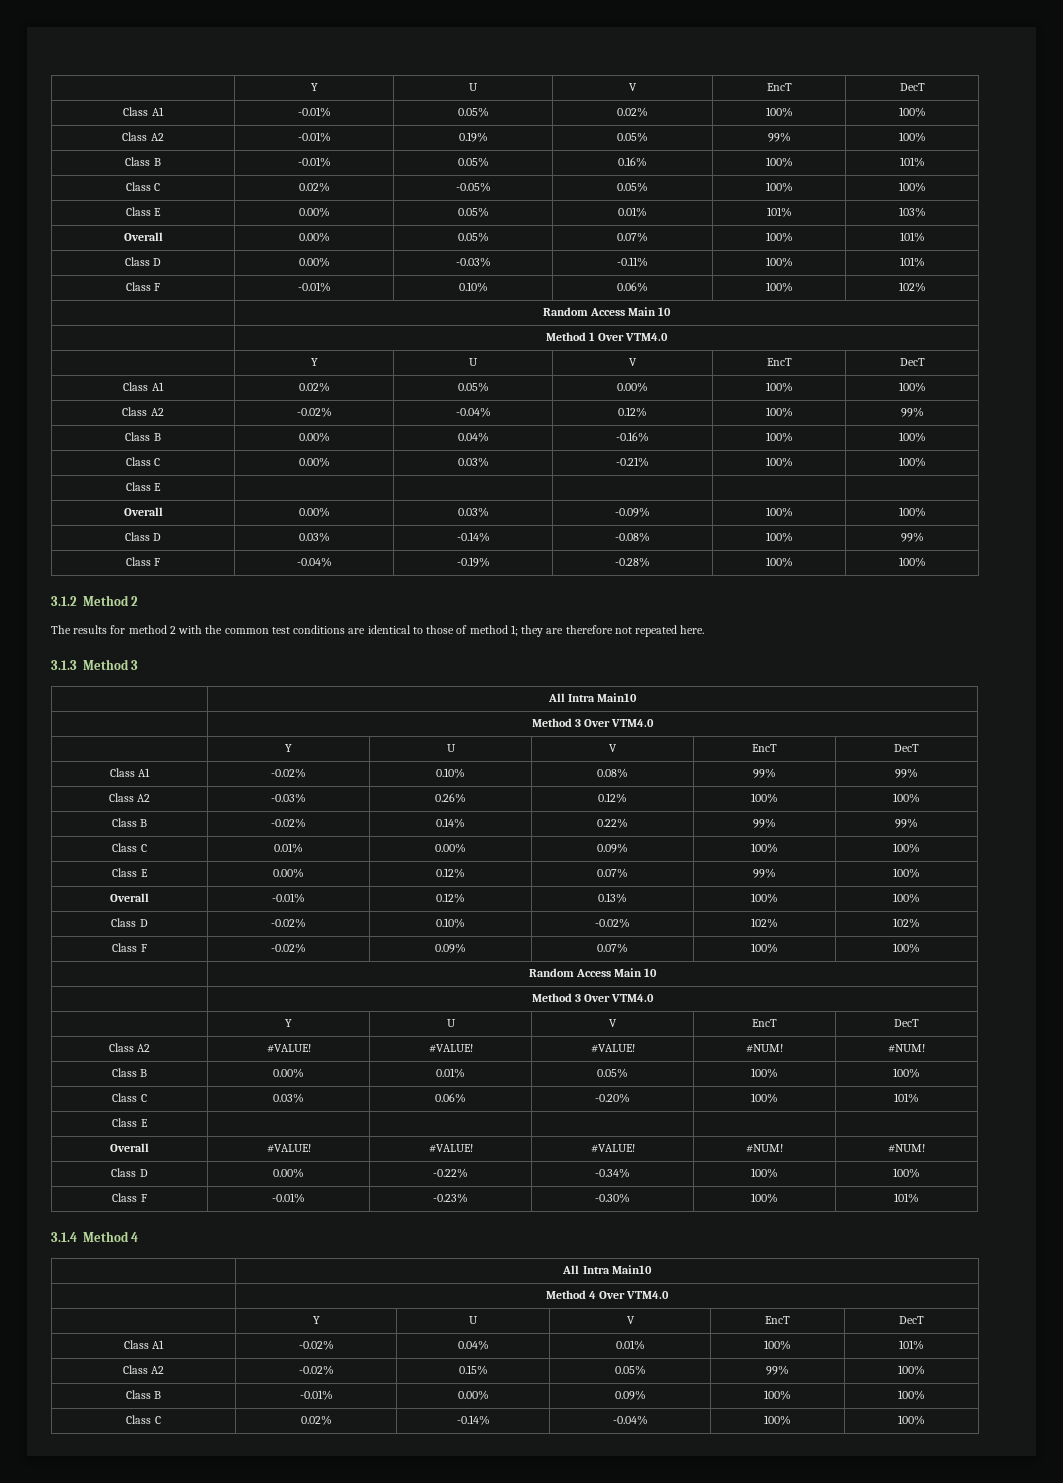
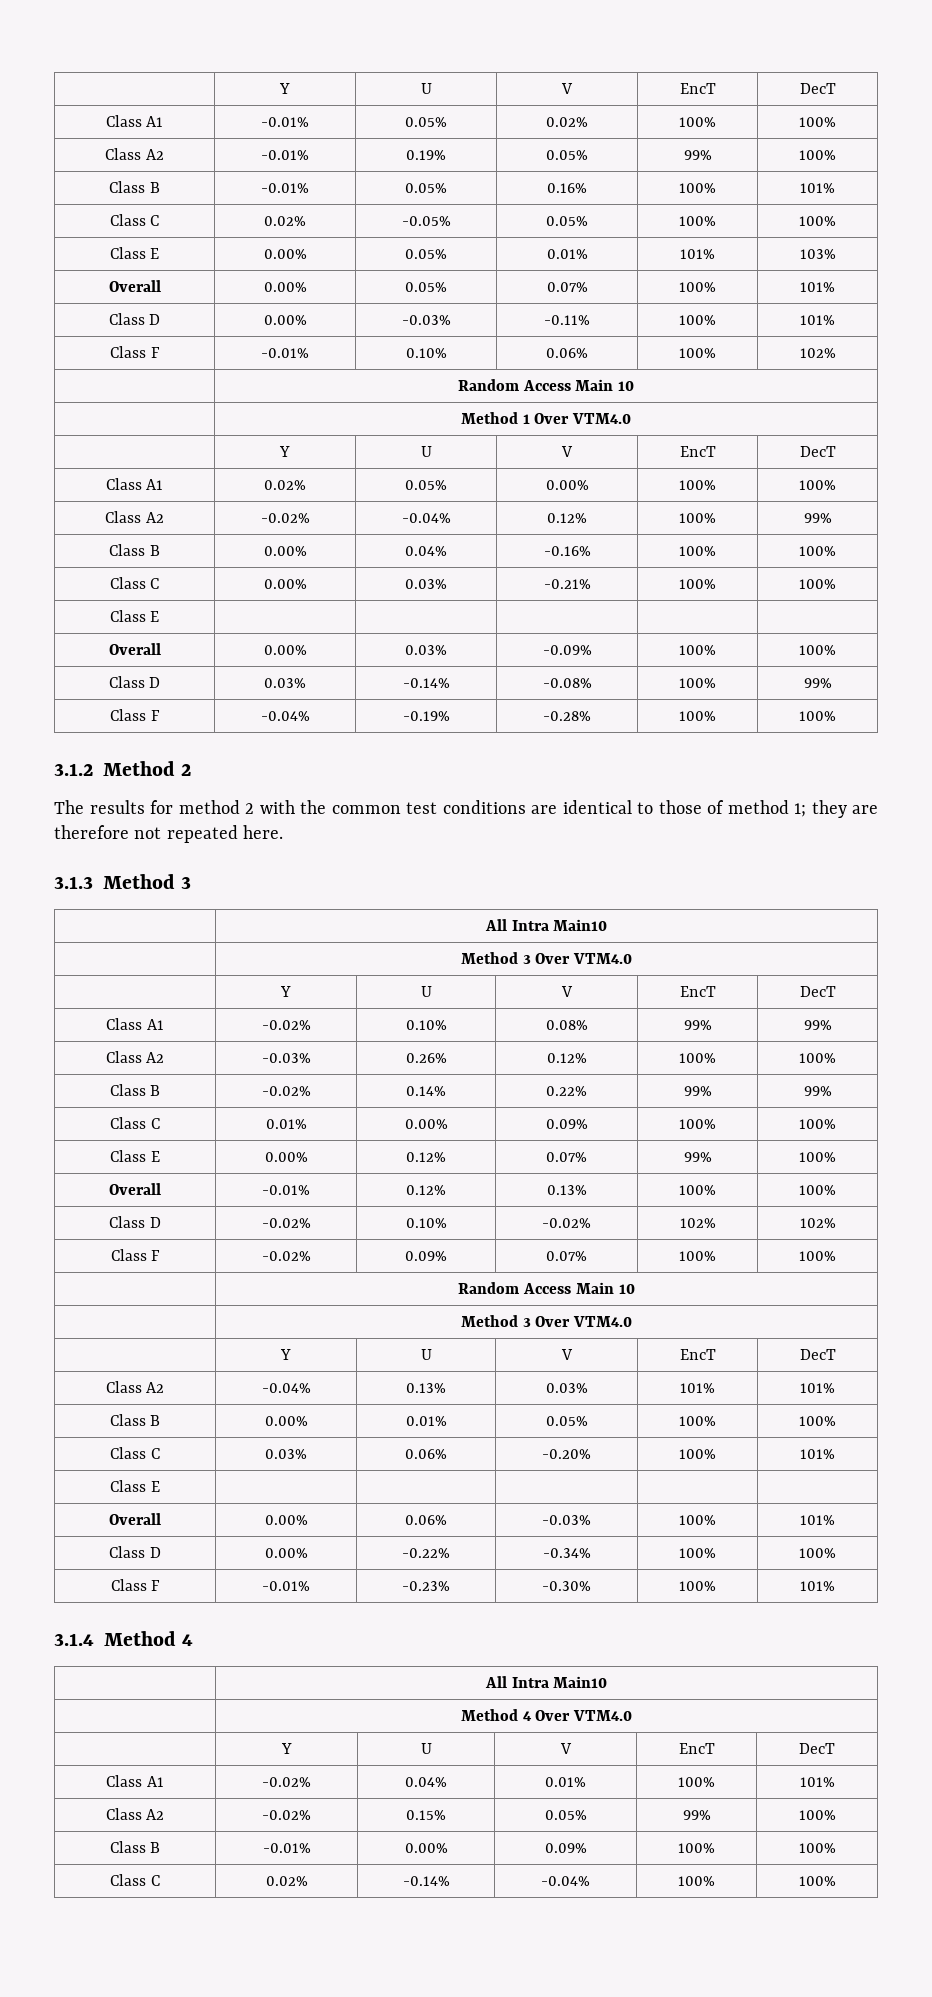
- Class A2 | #VALUE! | #VALUE! | #VALUE! | #NUM! | #NUM!
+ Class A2 | -0.04% | 0.13% | 0.03% | 101% | 101%
- Overall | #VALUE! | #VALUE! | #VALUE! | #NUM! | #NUM!
+ Overall | 0.00% | 0.06% | -0.03% | 100% | 101%

